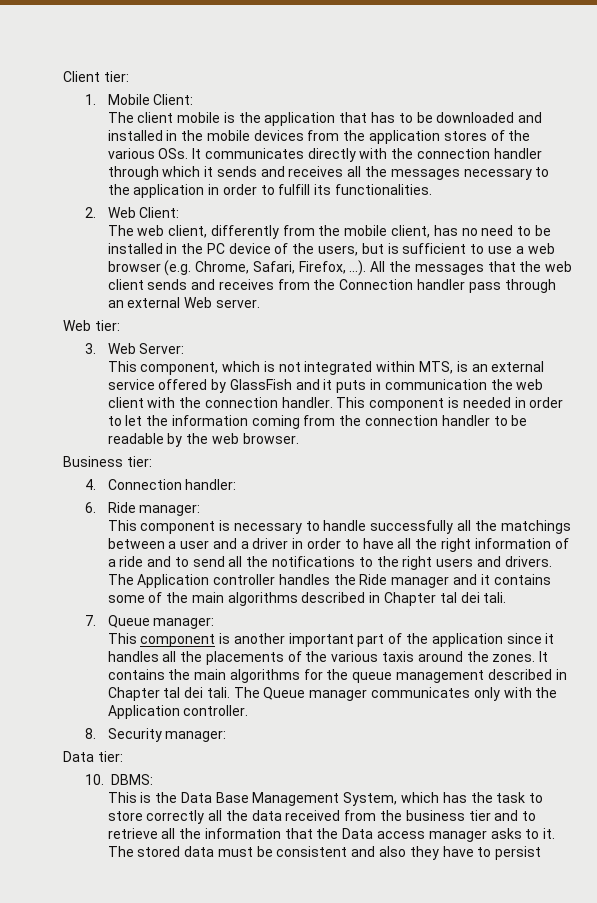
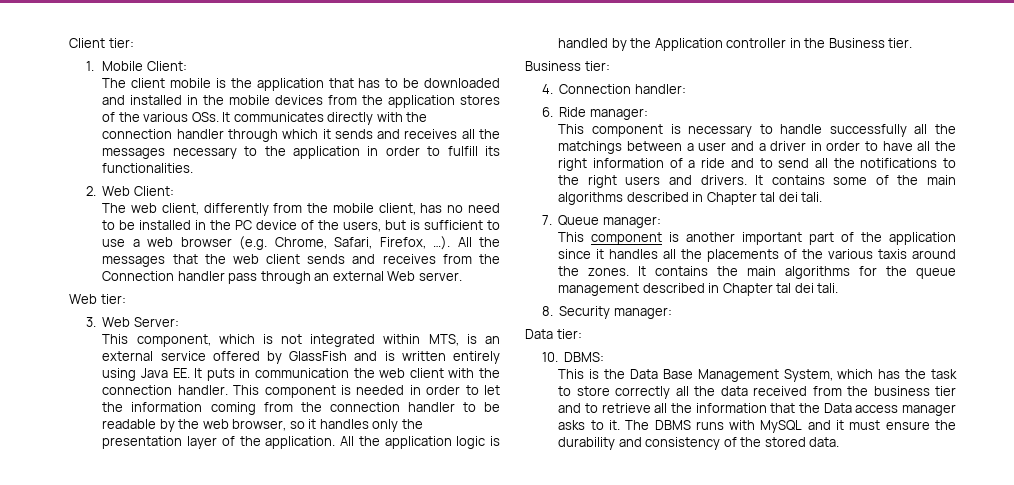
- This component, which is not integrated within MTS, is an external service offered by GlassFish and it puts in communication the web client with the connection handler.
+ This component, which is not integrated within MTS, is an external service offered by GlassFish and is written entirely using Java EE. It puts in communication the web client with the connection handler.
- This component is needed in order to let the information coming from the connection handler to be readable by the web browser.
+ This component is needed in order to let the information coming from the connection handler to be readable by the web browser, so it handles only the presentation layer of the application. All the application logic is handled by the Application controller in the Business tier.
- The Application controller handles the Ride manager and it contains some of the main algorithms described in Chapter tal dei tali.
+ It contains some of the main algorithms described in Chapter tal dei tali.
- The Queue manager communicates only with the Application controller.
- The stored data must be consistent and also they have to persist
+ The DBMS runs with MySQL and it must ensure the durability and consistency of the stored data.

